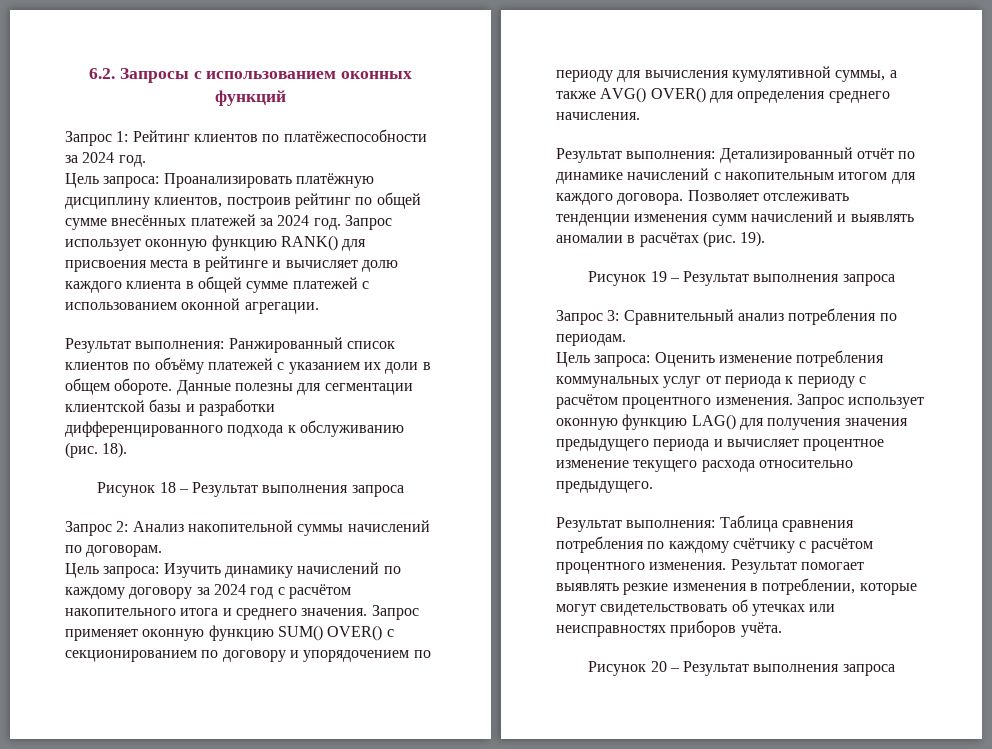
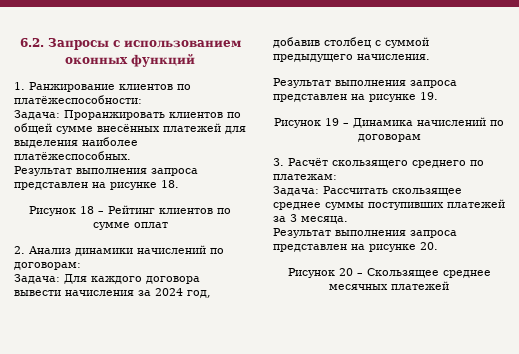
- Запрос 1: Рейтинг клиентов по платёжеспособности за 2024 год.
- Цель запроса: Проанализировать платёжную дисциплину клиентов, построив рейтинг по общей сумме внесённых платежей за 2024 год. Запрос использует оконную функцию RANK() для присвоения места в рейтинге и вычисляет долю каждого клиента в общей сумме платежей с использованием оконной агрегации.
- Результат выполнения: Ранжированный список клиентов по объёму платежей с указанием их доли в общем обороте. Данные полезны для сегментации клиентской базы и разработки дифференцированного подхода к обслуживанию (рис. 18).
- Рисунок 18 – Результат выполнения запроса
- Запрос 2: Анализ накопительной суммы начислений по договорам.
- Цель запроса: Изучить динамику начислений по каждому договору за 2024 год с расчётом накопительного итога и среднего значения. Запрос применяет оконную функцию SUM() OVER() с секционированием по договору и упорядочением по периоду для вычисления кумулятивной суммы, а также AVG() OVER() для определения среднего начисления.
- Результат выполнения: Детализированный отчёт по динамике начислений с накопительным итогом для каждого договора. Позволяет отслеживать тенденции изменения сумм начислений и выявлять аномалии в расчётах (рис. 19).
- Рисунок 19 – Результат выполнения запроса
- Запрос 3: Сравнительный анализ потребления по периодам.
- Цель запроса: Оценить изменение потребления коммунальных услуг от периода к периоду с расчётом процентного изменения. Запрос использует оконную функцию LAG() для получения значения предыдущего периода и вычисляет процентное изменение текущего расхода относительно предыдущего.
- Результат выполнения: Таблица сравнения потребления по каждому счётчику с расчётом процентного изменения. Результат помогает выявлять резкие изменения в потреблении, которые могут свидетельствовать об утечках или неисправностях приборов учёта.
+ 1. Ранжирование клиентов по платёжеспособности:
+ Задача: Проранжировать клиентов по общей сумме внесённых платежей для выделения наиболее платёжеспособных.
+ Результат выполнения запроса представлен на рисунке 18.
+ Рисунок 18 – Рейтинг клиентов по сумме оплат
+ 2. Анализ динамики начислений по договорам:
+ Задача: Для каждого договора вывести начисления за 2024 год, добавив столбец с суммой предыдущего начисления.
+ Результат выполнения запроса представлен на рисунке 19.
+ Рисунок 19 – Динамика начислений по договорам
+ 3. Расчёт скользящего среднего по платежам:
+ Задача: Рассчитать скользящее среднее суммы поступивших платежей за 3 месяца.
+ Результат выполнения запроса представлен на рисунке 20.
- Рисунок 20 – Результат выполнения запроса
+ Рисунок 20 – Скользящее среднее месячных платежей

